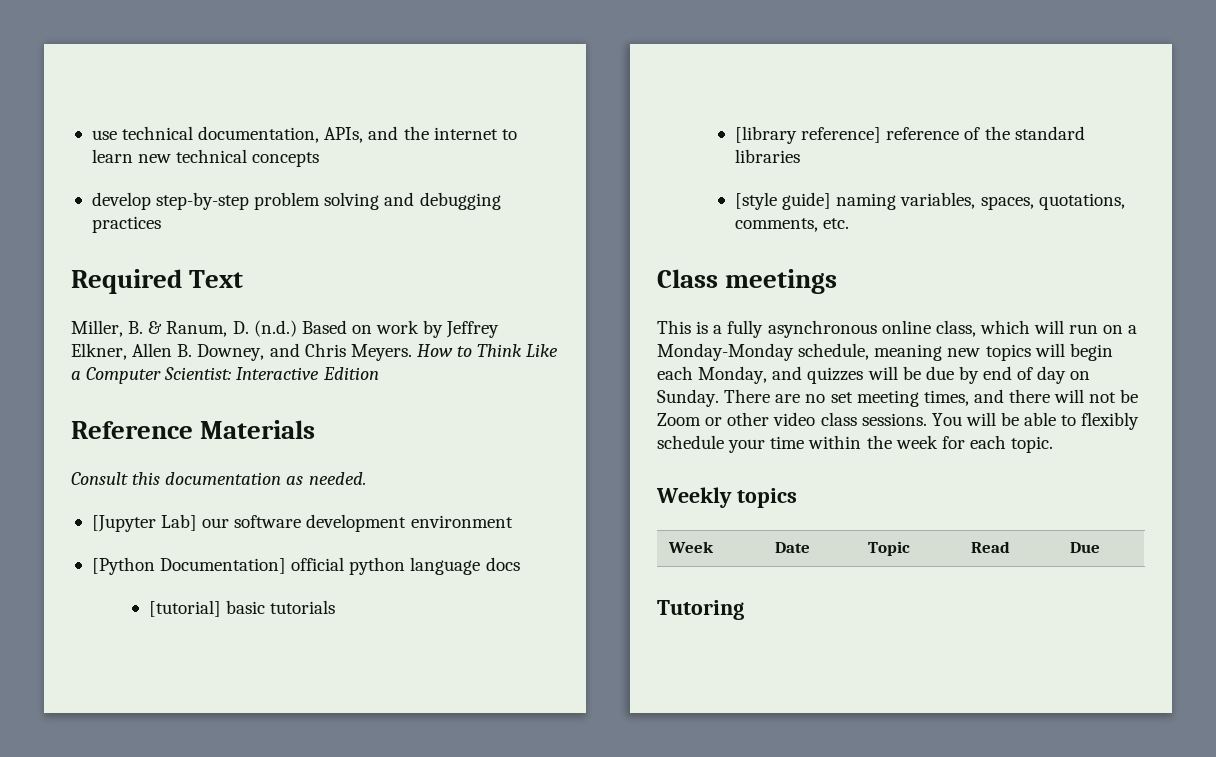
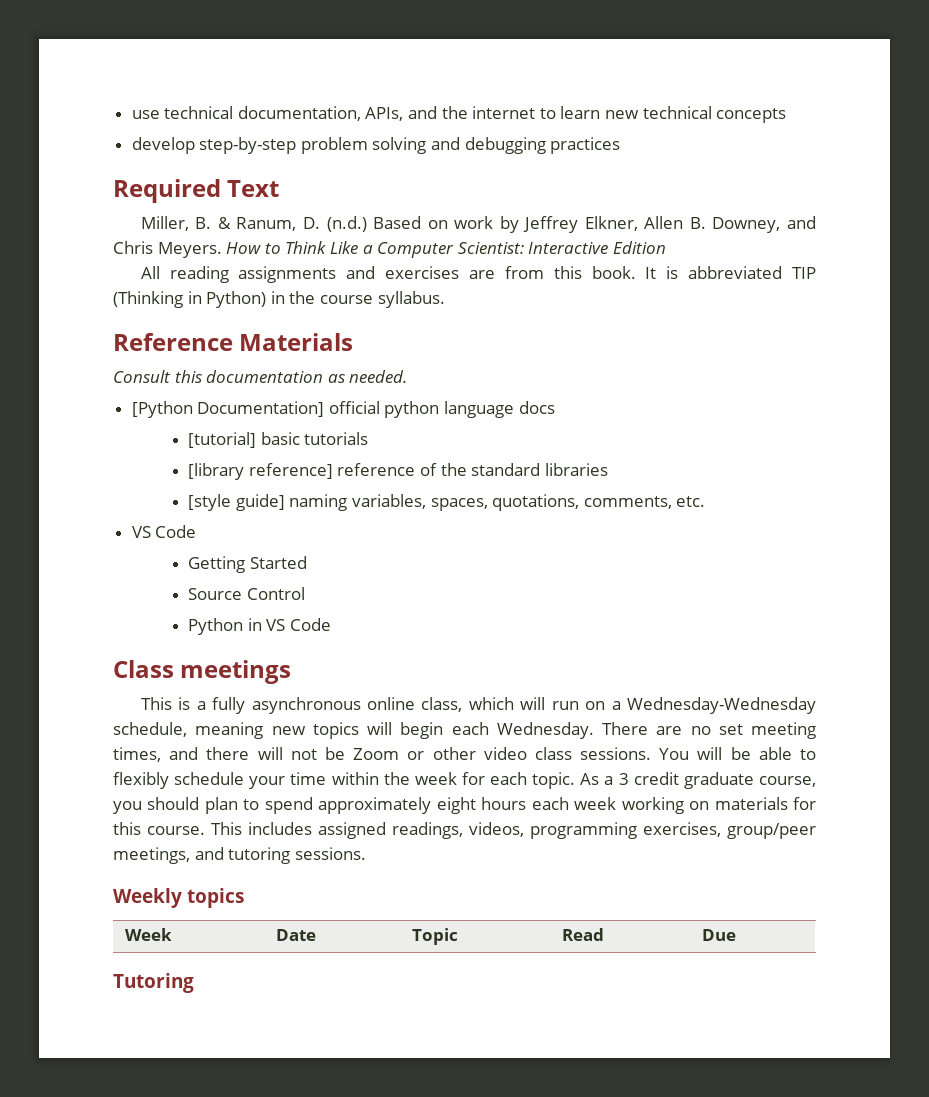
+ All reading assignments and exercises are from this book. It is abbreviated TIP (Thinking in Python) in the course syllabus.
- [Jupyter Lab] our software development environment
  [style guide] naming variables, spaces, quotations, comments, etc.
+ VS Code
+ Getting Started
+ Source Control
+ Python in VS Code
- This is a fully asynchronous online class, which will run on a Monday-Monday schedule, meaning new topics will begin each Monday, and quizzes will be due by end of day on Sunday.
+ This is a fully asynchronous online class, which will run on a Wednesday-Wednesday schedule, meaning new topics will begin each Wednesday.
+ As a 3 credit graduate course, you should plan to spend approximately eight hours each week working on materials for this course. This includes assigned readings, videos, programming exercises, group/peer meetings, and tutoring sessions.

